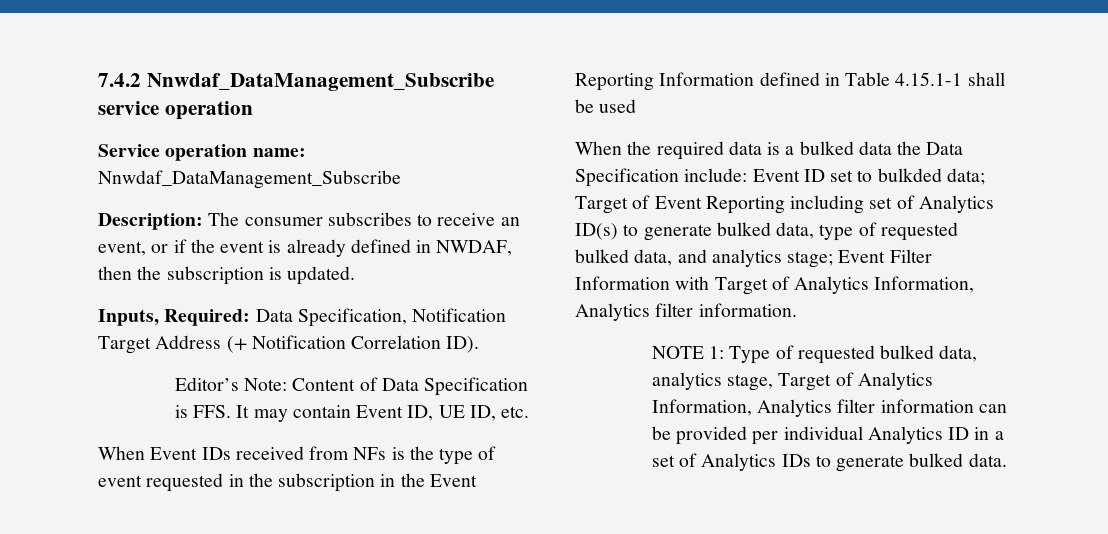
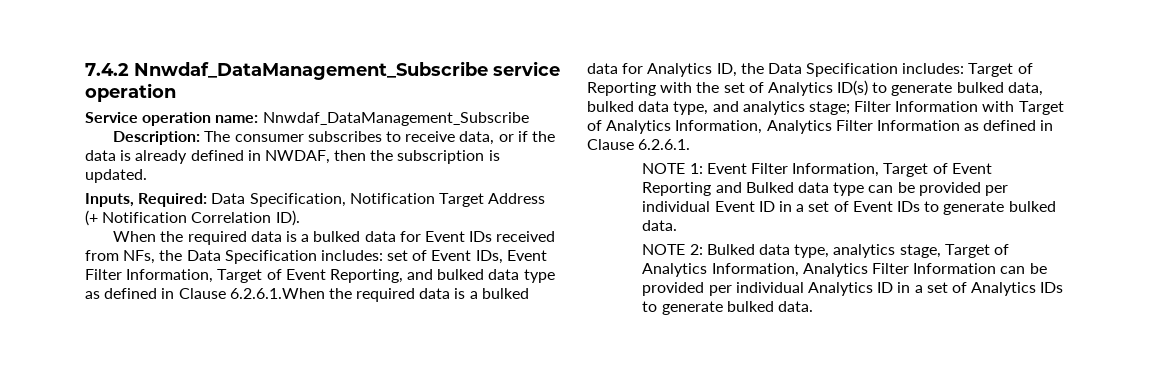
- Description: The consumer subscribes to receive an event, or if the event is already defined in NWDAF, then the subscription is updated.
+ Description: The consumer subscribes to receive data, or if the data is already defined in NWDAF, then the subscription is updated.
- Editor’s Note: Content of Data Specification is FFS. It may contain Event ID, UE ID, etc.
- When Event IDs received from NFs is the type of event requested in the subscription in the Event Reporting Information defined in Table 4.15.1-1 shall be used
- When the required data is a bulked data the Data Specification include: Event ID set to bulkded data; Target of Event Reporting including set of Analytics ID(s) to generate bulked data, type of requested bulked data, and analytics stage; Event Filter Information with Target of Analytics Information, Analytics filter information.
- NOTE 1: Type of requested bulked data, analytics stage, Target of Analytics Information, Analytics filter information can be provided per individual Analytics ID in a set of Analytics IDs to generate bulked data.
+ When the required data is a bulked data for Event IDs received from NFs, the Data Specification includes: set of Event IDs, Event Filter Information, Target of Event Reporting, and bulked data type as defined in Clause 6.2.6.1.When the required data is a bulked data for Analytics ID, the Data Specification includes: Target of Reporting with the set of Analytics ID(s) to generate bulked data, bulked data type, and analytics stage; Filter Information with Target of Analytics Information, Analytics Filter Information as defined in Clause 6.2.6.1.
+ NOTE 1: Event Filter Information, Target of Event Reporting and Bulked data type can be provided per individual Event ID in a set of Event IDs to generate bulked data.
+ NOTE 2: Bulked data type, analytics stage, Target of Analytics Information, Analytics Filter Information can be provided per individual Analytics ID in a set of Analytics IDs to generate bulked data.

